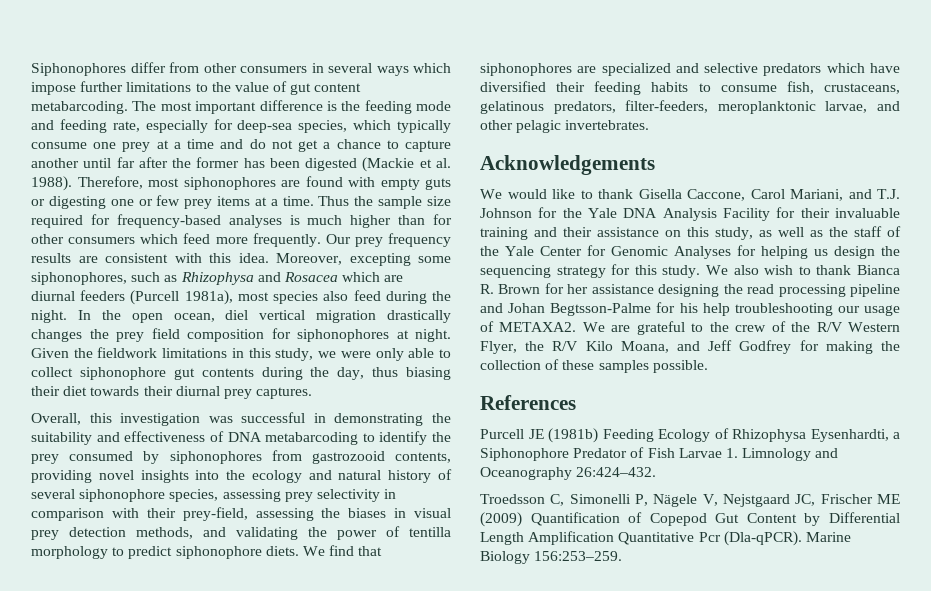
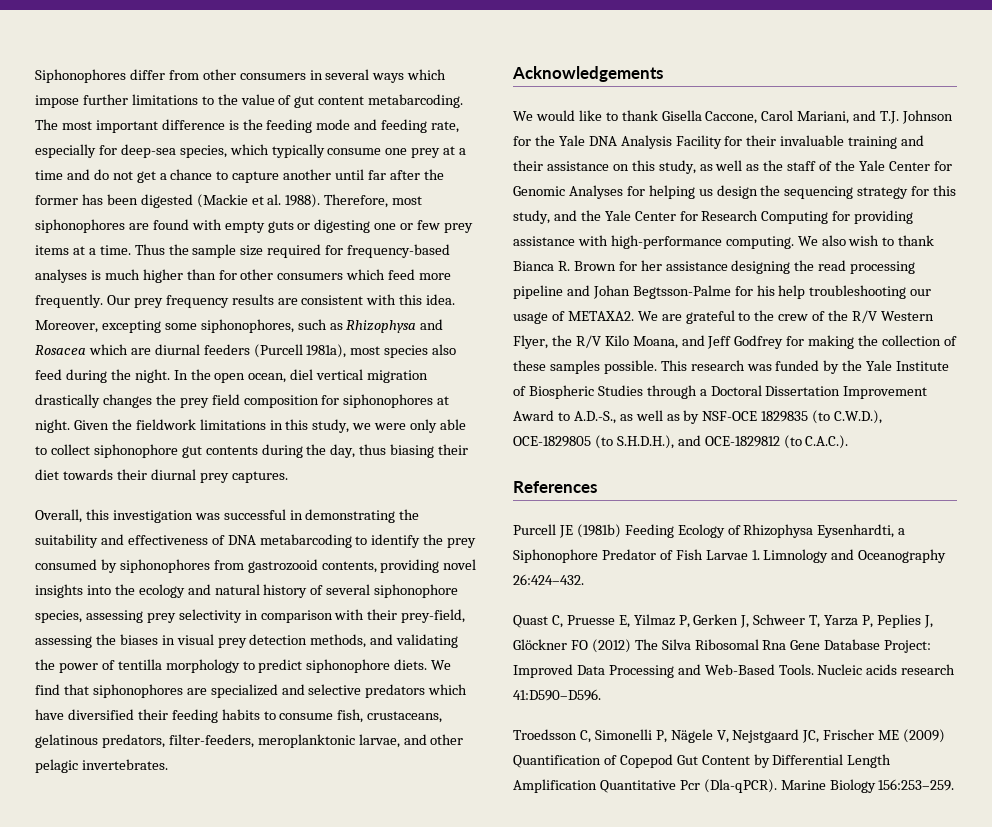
- We would like to thank Gisella Caccone, Carol Mariani, and T.J. Johnson for the Yale DNA Analysis Facility for their invaluable training and their assistance on this study, as well as the staff of the Yale Center for Genomic Analyses for helping us design the sequencing strategy for this study.
+ We would like to thank Gisella Caccone, Carol Mariani, and T.J. Johnson for the Yale DNA Analysis Facility for their invaluable training and their assistance on this study, as well as the staff of the Yale Center for Genomic Analyses for helping us design the sequencing strategy for this study, and the Yale Center for Research Computing for providing assistance with high-performance computing.
+ This research was funded by the Yale Institute of Biospheric Studies through a Doctoral Dissertation Improvement Award to A.D.-S., as well as by NSF-OCE 1829835 (to C.W.D.), OCE-1829805 (to S.H.D.H.), and OCE-1829812 (to C.A.C.).
+ Quast C, Pruesse E, Yilmaz P, Gerken J, Schweer T, Yarza P, Peplies J, Glöckner FO (2012) The Silva Ribosomal Rna Gene Database Project: Improved Data Processing and Web-Based Tools. Nucleic acids research 41:D590–D596.

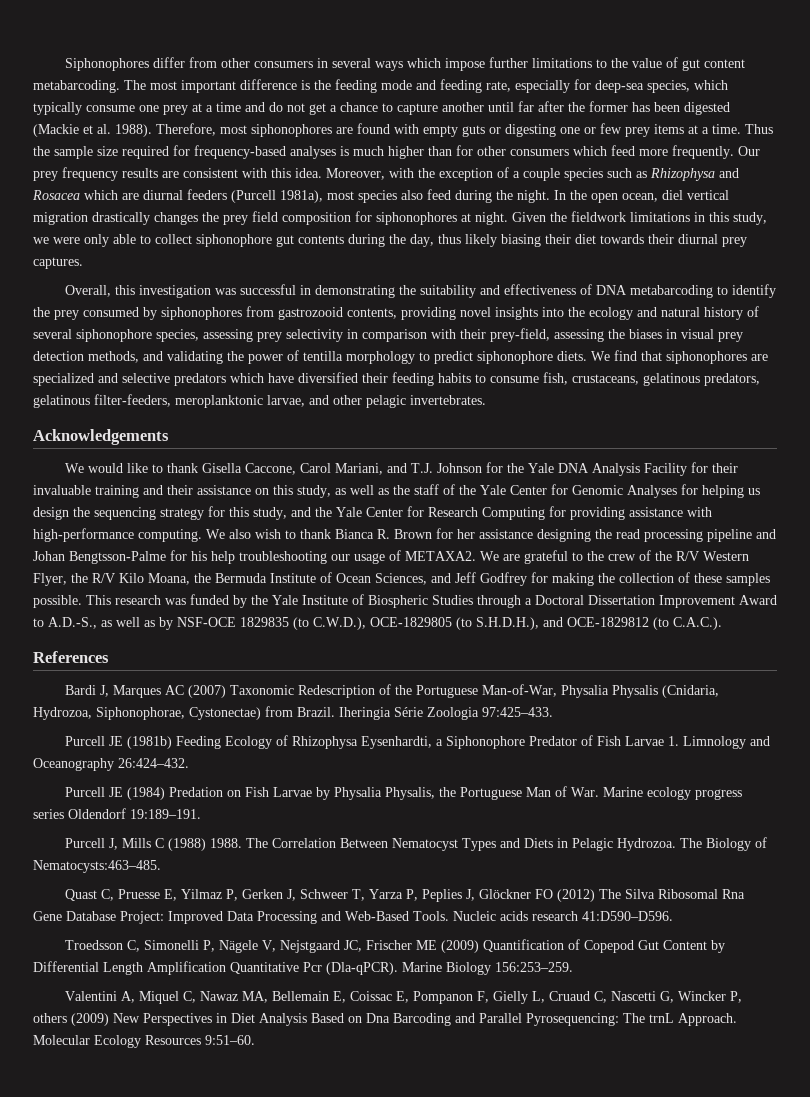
- Moreover, excepting some siphonophores, such as Rhizophysa and Rosacea which are diurnal feeders (Purcell 1981a), most species also feed during the night.
+ Moreover, with the exception of a couple species such as Rhizophysa and Rosacea which are diurnal feeders (Purcell 1981a), most species also feed during the night.
- Given the fieldwork limitations in this study, we were only able to collect siphonophore gut contents during the day, thus biasing their diet towards their diurnal prey captures.
+ Given the fieldwork limitations in this study, we were only able to collect siphonophore gut contents during the day, thus likely biasing their diet towards their diurnal prey captures.
- We find that siphonophores are specialized and selective predators which have diversified their feeding habits to consume fish, crustaceans, gelatinous predators, filter-feeders, meroplanktonic larvae, and other pelagic invertebrates.
+ We find that siphonophores are specialized and selective predators which have diversified their feeding habits to consume fish, crustaceans, gelatinous predators, gelatinous filter-feeders, meroplanktonic larvae, and other pelagic invertebrates.
- We also wish to thank Bianca R. Brown for her assistance designing the read processing pipeline and Johan Begtsson-Palme for his help troubleshooting our usage of METAXA2.
+ We also wish to thank Bianca R. Brown for her assistance designing the read processing pipeline and Johan Bengtsson-Palme for his help troubleshooting our usage of METAXA2.
- We are grateful to the crew of the R/V Western Flyer, the R/V Kilo Moana, and Jeff Godfrey for making the collection of these samples possible.
+ We are grateful to the crew of the R/V Western Flyer, the R/V Kilo Moana, the Bermuda Institute of Ocean Sciences, and Jeff Godfrey for making the collection of these samples possible.
+ Bardi J, Marques AC (2007) Taxonomic Redescription of the Portuguese Man-of-War, Physalia Physalis (Cnidaria, Hydrozoa, Siphonophorae, Cystonectae) from Brazil. Iheringia Série Zoologia 97:425–433.
+ Purcell JE (1984) Predation on Fish Larvae by Physalia Physalis, the Portuguese Man of War. Marine ecology progress series Oldendorf 19:189–191.
+ Purcell J, Mills C (1988) 1988. The Correlation Between Nematocyst Types and Diets in Pelagic Hydrozoa. The Biology of Nematocysts:463–485.
+ Valentini A, Miquel C, Nawaz MA, Bellemain E, Coissac E, Pompanon F, Gielly L, Cruaud C, Nascetti G, Wincker P, others (2009) New Perspectives in Diet Analysis Based on Dna Barcoding and Parallel Pyrosequencing: The trnL Approach. Molecular Ecology Resources 9:51–60.

